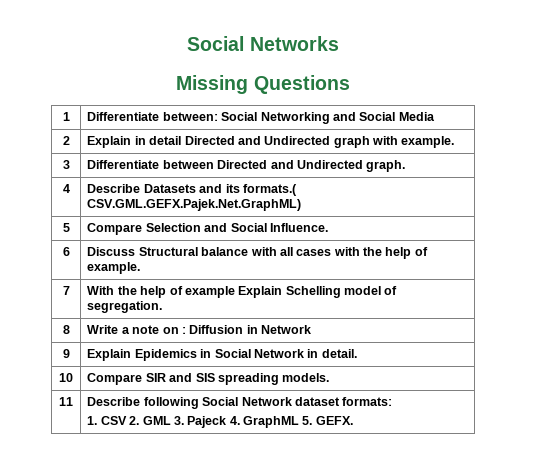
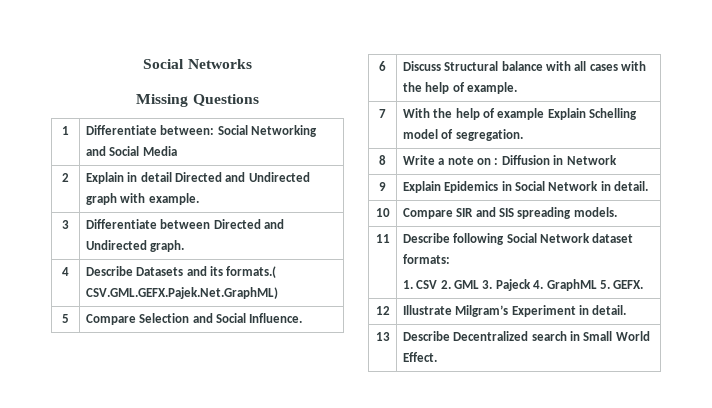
+ 12 | Illustrate Milgram’s Experiment in detail.
+ 13 | Describe Decentralized search in Small World Effect.

